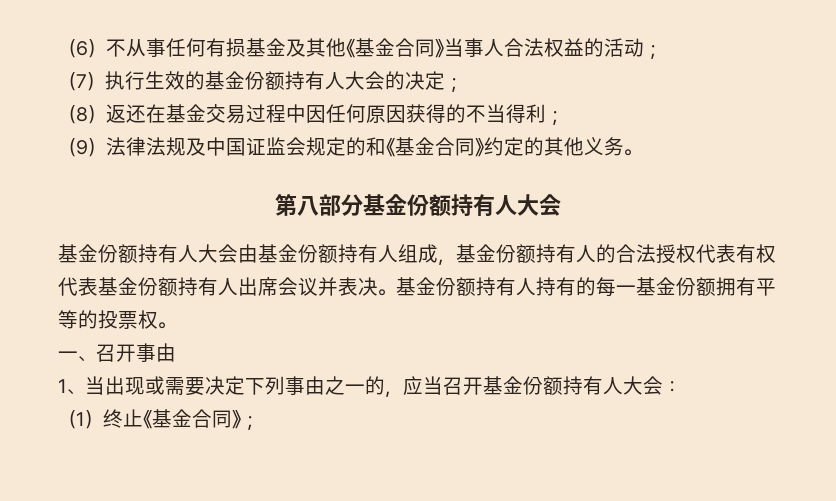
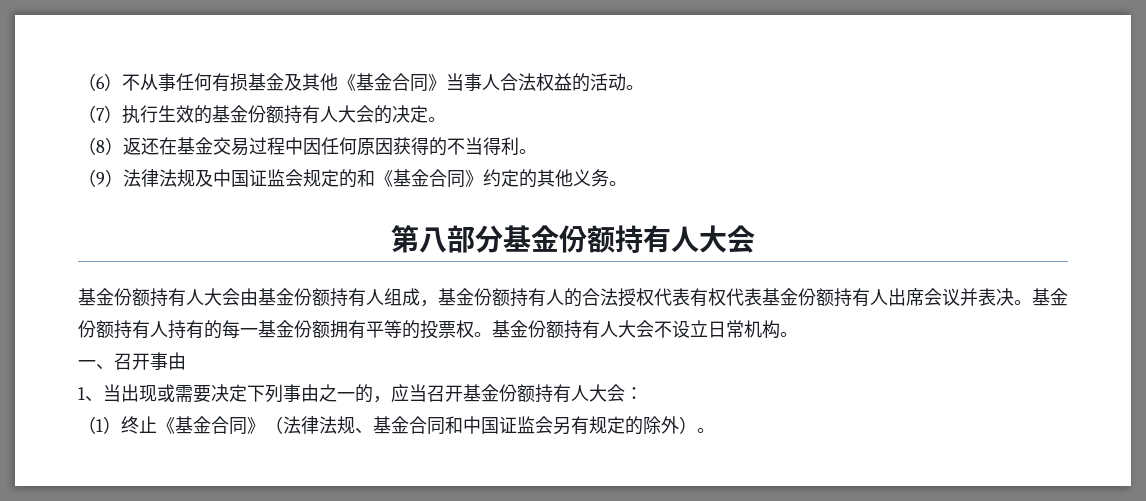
- （6）不从事任何有损基金及其他《基金合同》当事人合法权益的活动；
+ （6）不从事任何有损基金及其他《基金合同》当事人合法权益的活动。
- （7）执行生效的基金份额持有人大会的决定；
+ （7）执行生效的基金份额持有人大会的决定。
- （8）返还在基金交易过程中因任何原因获得的不当得利；
+ （8）返还在基金交易过程中因任何原因获得的不当得利。
+ 基金份额持有人大会不设立日常机构。
- （1）终止《基金合同》；
+ （1）终止《基金合同》（法律法规、基金合同和中国证监会另有规定的除外）。

